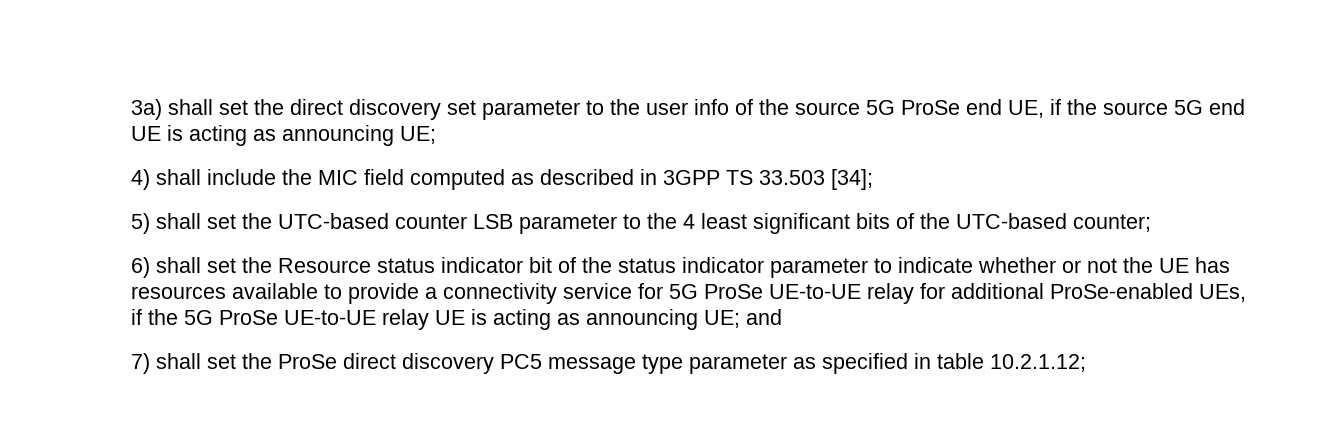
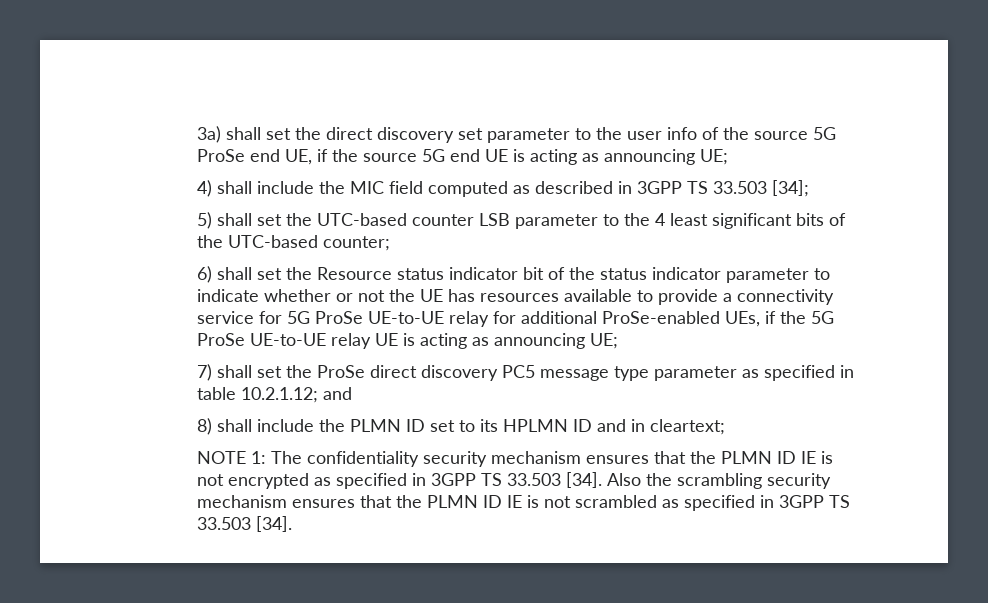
- 6) shall set the Resource status indicator bit of the status indicator parameter to indicate whether or not the UE has resources available to provide a connectivity service for 5G ProSe UE-to-UE relay for additional ProSe-enabled UEs, if the 5G ProSe UE-to-UE relay UE is acting as announcing UE; and
+ 6) shall set the Resource status indicator bit of the status indicator parameter to indicate whether or not the UE has resources available to provide a connectivity service for 5G ProSe UE-to-UE relay for additional ProSe-enabled UEs, if the 5G ProSe UE-to-UE relay UE is acting as announcing UE;
- 7) shall set the ProSe direct discovery PC5 message type parameter as specified in table 10.2.1.12;
+ 7) shall set the ProSe direct discovery PC5 message type parameter as specified in table 10.2.1.12; and
+ 8) shall include the PLMN ID set to its HPLMN ID and in cleartext;
+ NOTE 1: The confidentiality security mechanism ensures that the PLMN ID IE is not encrypted as specified in 3GPP TS 33.503 [34]. Also the scrambling security mechanism ensures that the PLMN ID IE is not scrambled as specified in 3GPP TS 33.503 [34].

